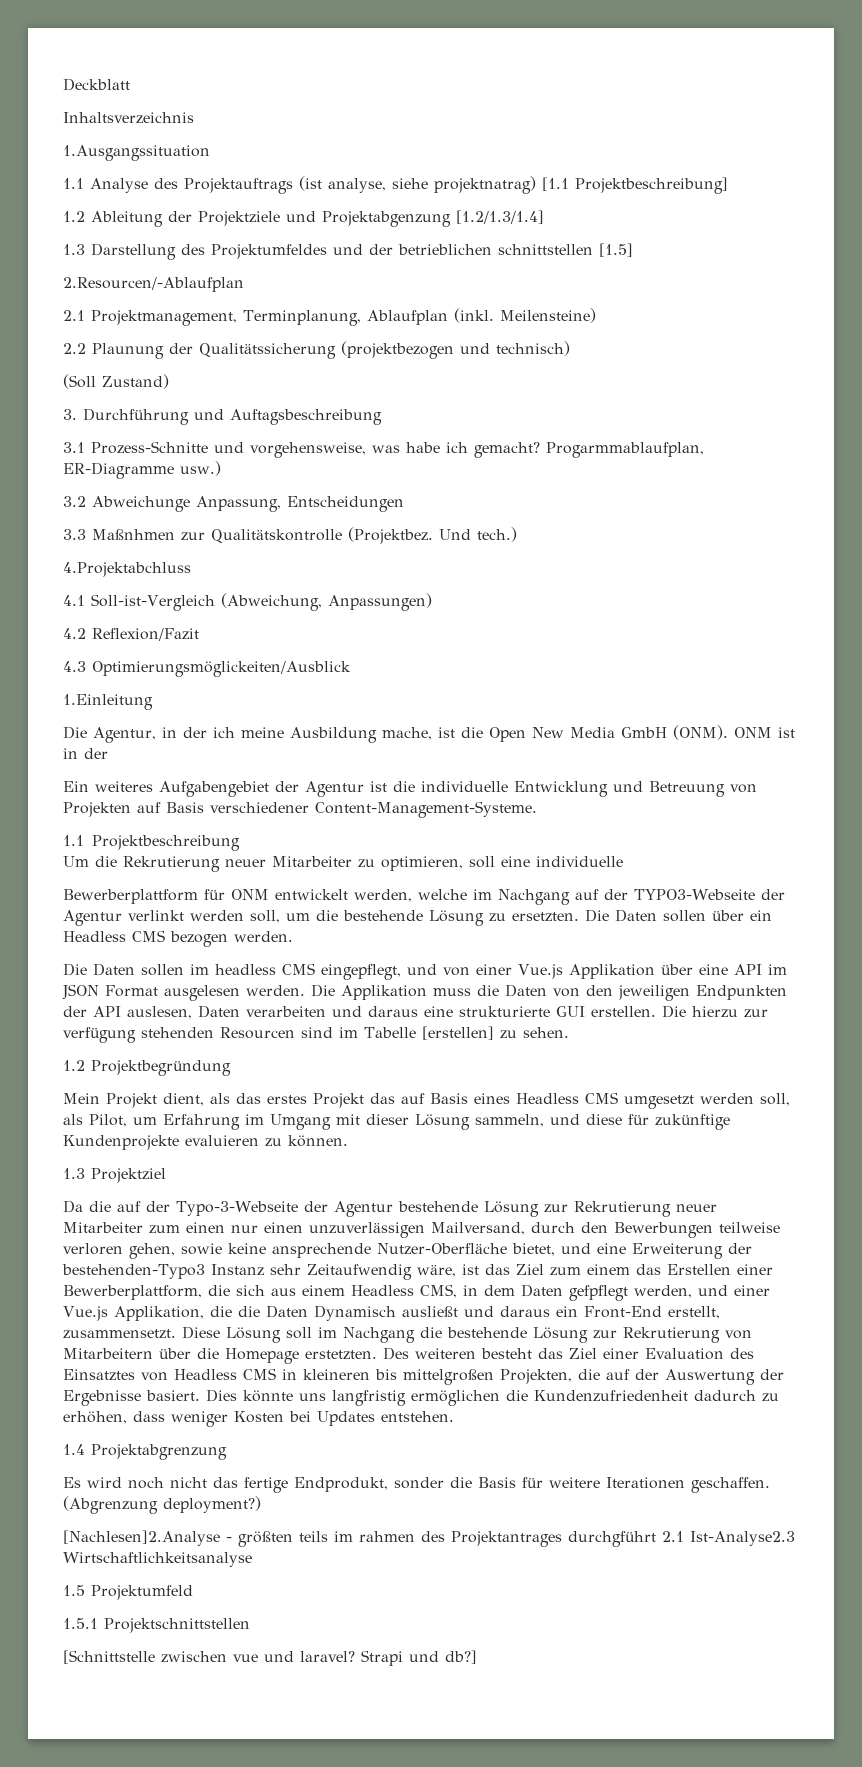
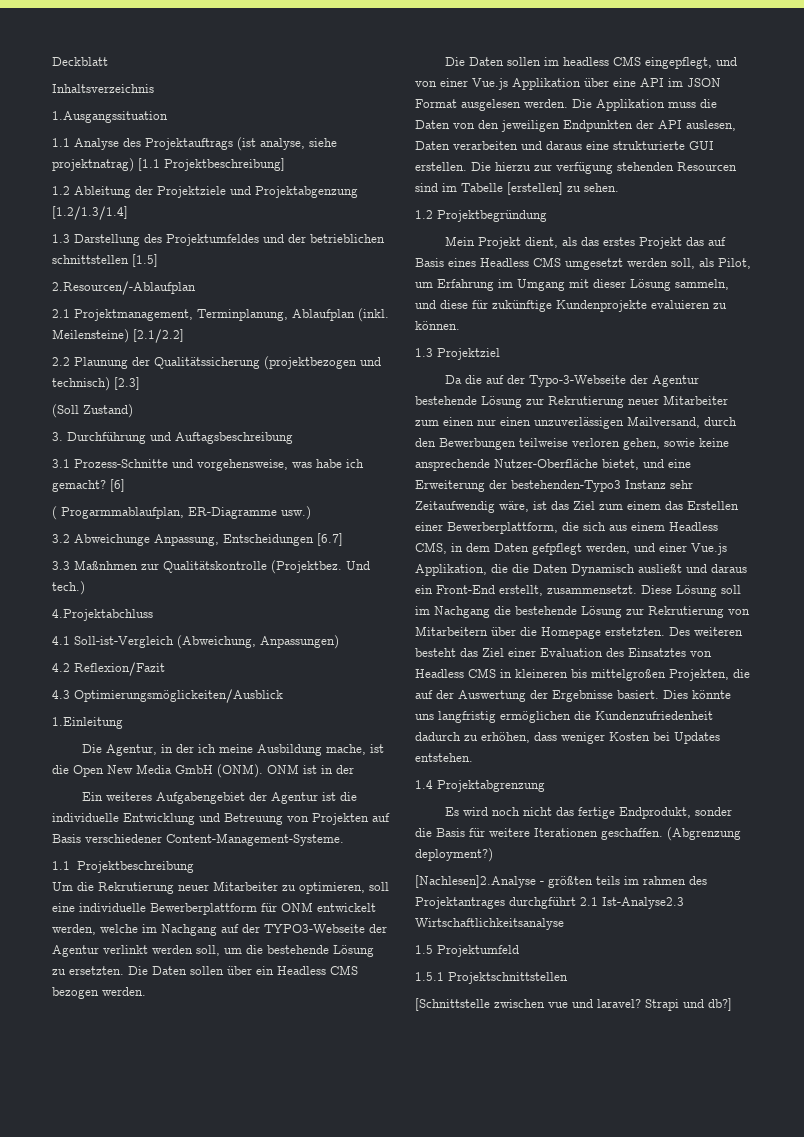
- Meilensteine)
+ Meilensteine) [2.1/2.2]
- 2.2 Plaunung der Qualitätssicherung (projektbezogen und technisch)
+ 2.2 Plaunung der Qualitätssicherung (projektbezogen und technisch) [2.3]
- Progarmmablaufplan, ER-Diagramme usw.)
+ [6]
+ ( Progarmmablaufplan, ER-Diagramme usw.)
- 3.2 Abweichunge Anpassung, Entscheidungen
+ 3.2 Abweichunge Anpassung, Entscheidungen [6.7]
- Um die Rekrutierung neuer Mitarbeiter zu optimieren, soll eine individuelle
- Bewerberplattform für ONM entwickelt werden, welche im Nachgang auf der TYPO3-Webseite der Agentur verlinkt werden soll, um die bestehende Lösung zu ersetzten.
+ Um die Rekrutierung neuer Mitarbeiter zu optimieren, soll eine individuelle Bewerberplattform für ONM entwickelt werden, welche im Nachgang auf der TYPO3-Webseite der Agentur verlinkt werden soll, um die bestehende Lösung zu ersetzten.

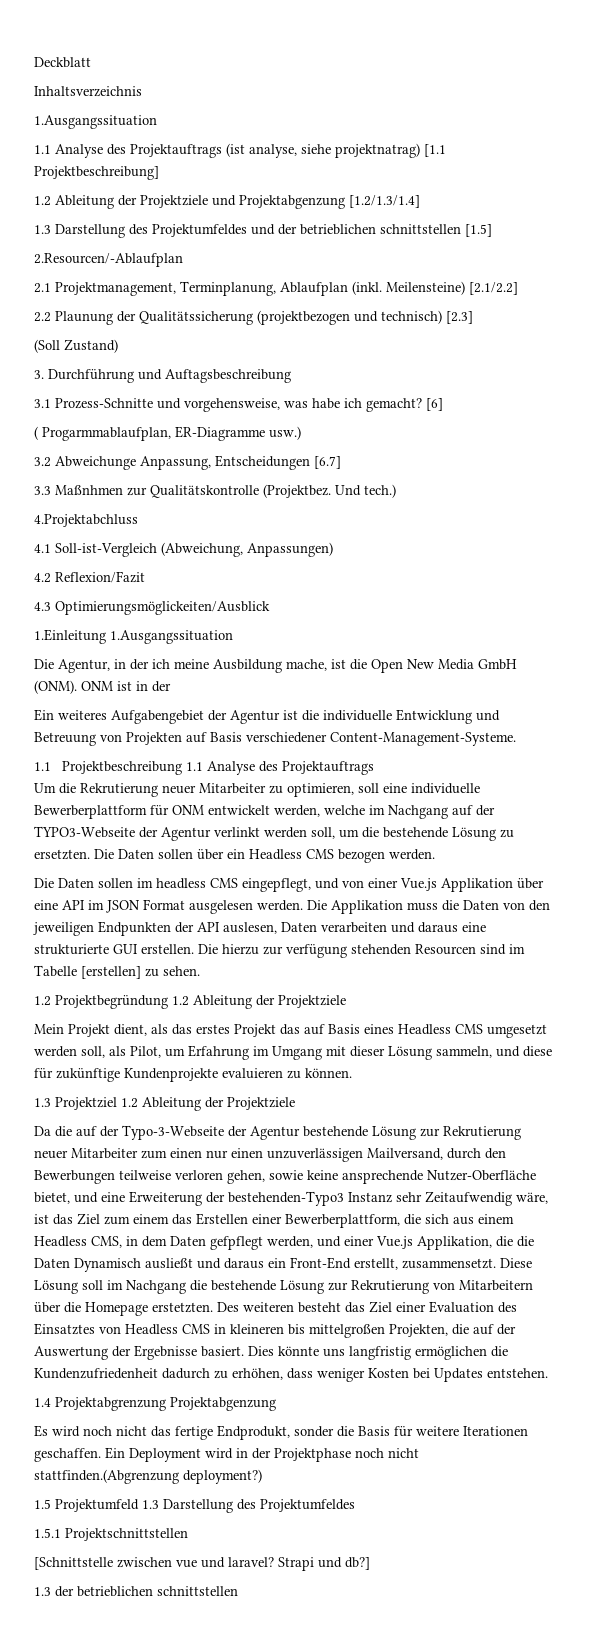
- 1.Einleitung
+ 1.Einleitung 1.Ausgangssituation
- 1.1 Projektbeschreibung
+ 1.1 Projektbeschreibung 1.1 Analyse des Projektauftrags
- 1.2 Projektbegründung
+ 1.2 Projektbegründung 1.2 Ableitung der Projektziele
- 1.3 Projektziel
+ 1.3 Projektziel 1.2 Ableitung der Projektziele
- 1.4 Projektabgrenzung
+ 1.4 Projektabgrenzung Projektabgenzung
- (Abgrenzung deployment?)
- [Nachlesen]2.Analyse - größten teils im rahmen des Projektantrages durchgführt 2.1 Ist-Analyse2.3 Wirtschaftlichkeitsanalyse
- 1.5 Projektumfeld
+ Ein Deployment wird in der Projektphase noch nicht stattfinden.(Abgrenzung deployment?)
+ 1.5 Projektumfeld 1.3 Darstellung des Projektumfeldes
+ 1.3 der betrieblichen schnittstellen

